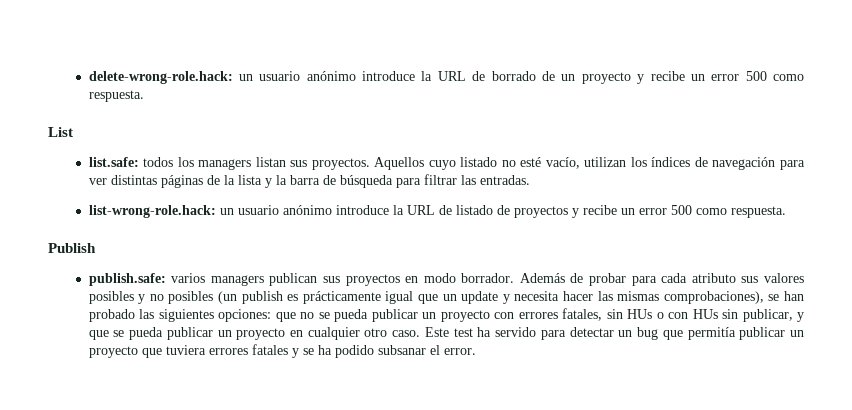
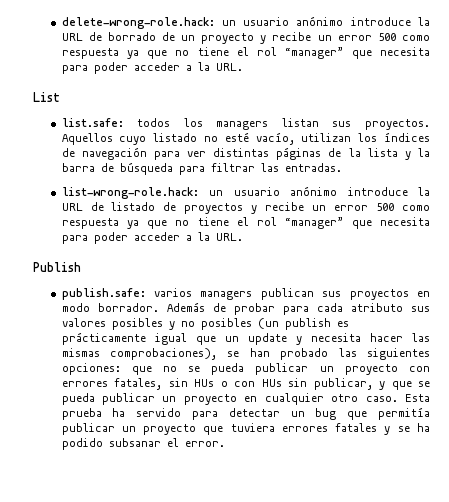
- delete-wrong-role.hack: un usuario anónimo introduce la URL de borrado de un proyecto y recibe un error 500 como respuesta.
+ delete-wrong-role.hack: un usuario anónimo introduce la URL de borrado de un proyecto y recibe un error 500 como respuesta ya que no tiene el rol “manager” que necesita para poder acceder a la URL.
- list-wrong-role.hack: un usuario anónimo introduce la URL de listado de proyectos y recibe un error 500 como respuesta.
+ list-wrong-role.hack: un usuario anónimo introduce la URL de listado de proyectos y recibe un error 500 como respuesta ya que no tiene el rol “manager” que necesita para poder acceder a la URL.
- Este test ha servido para detectar un bug que permitía publicar un proyecto que tuviera errores fatales y se ha podido subsanar el error.
+ Esta prueba ha servido para detectar un bug que permitía publicar un proyecto que tuviera errores fatales y se ha podido subsanar el error.

